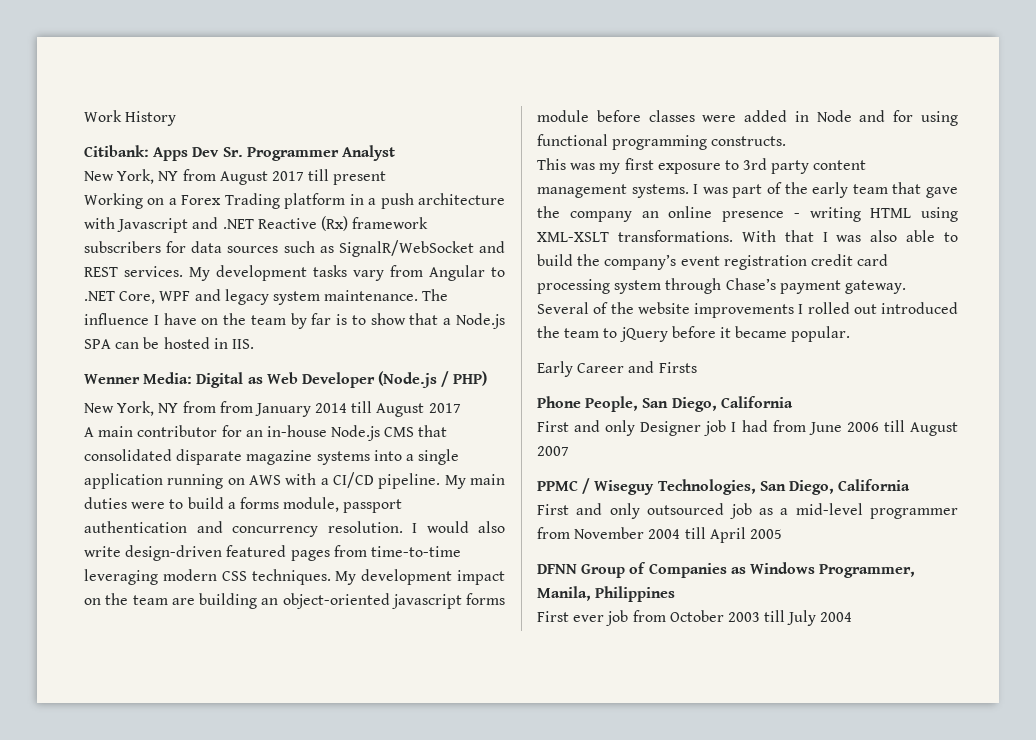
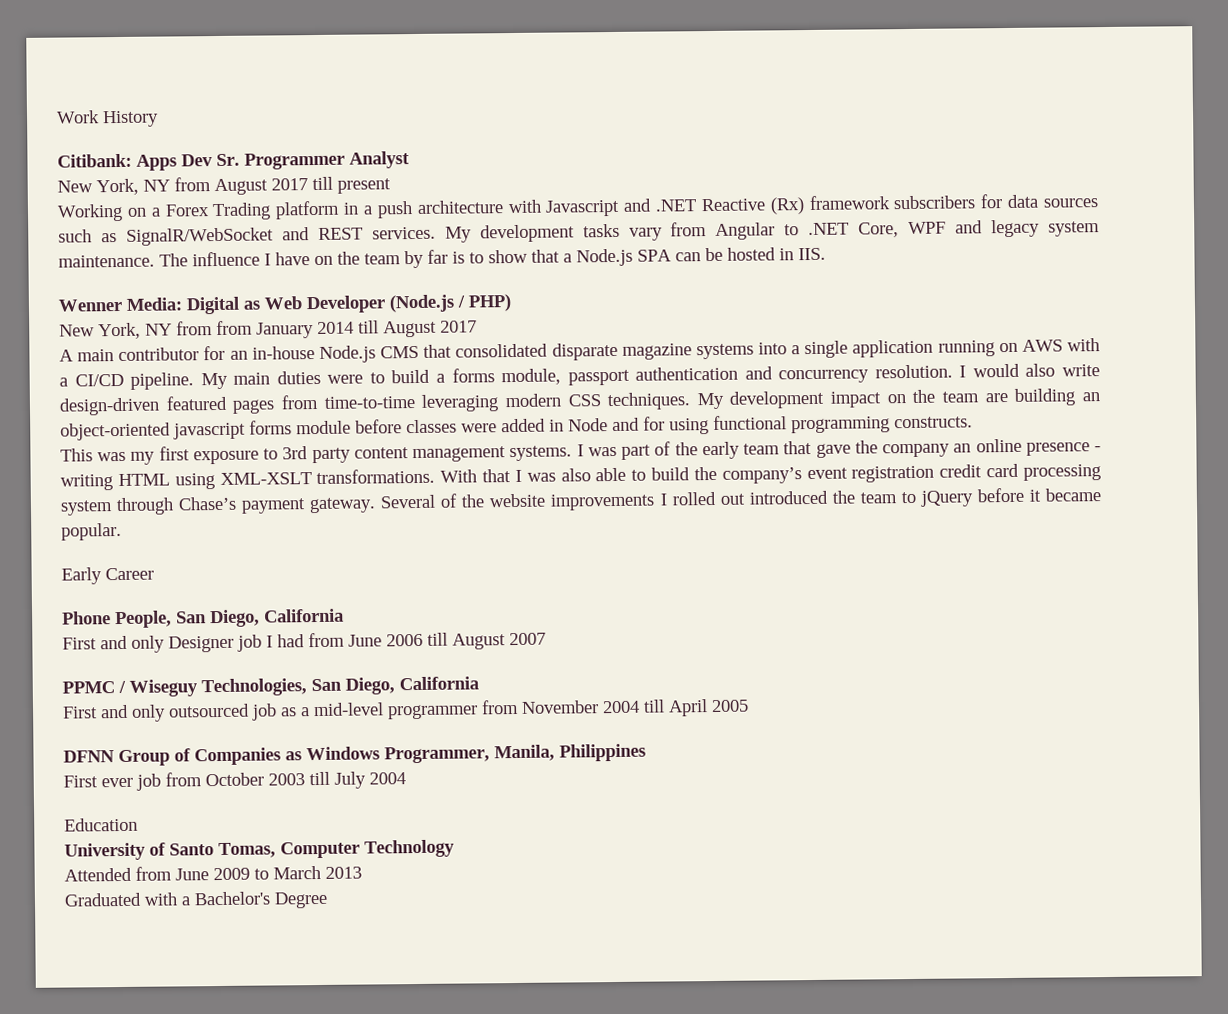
- Early Career and Firsts
+ Early Career
+ Education
+ University of Santo Tomas, Computer Technology
+ Attended from June 2009 to March 2013
+ Graduated with a Bachelor's Degree

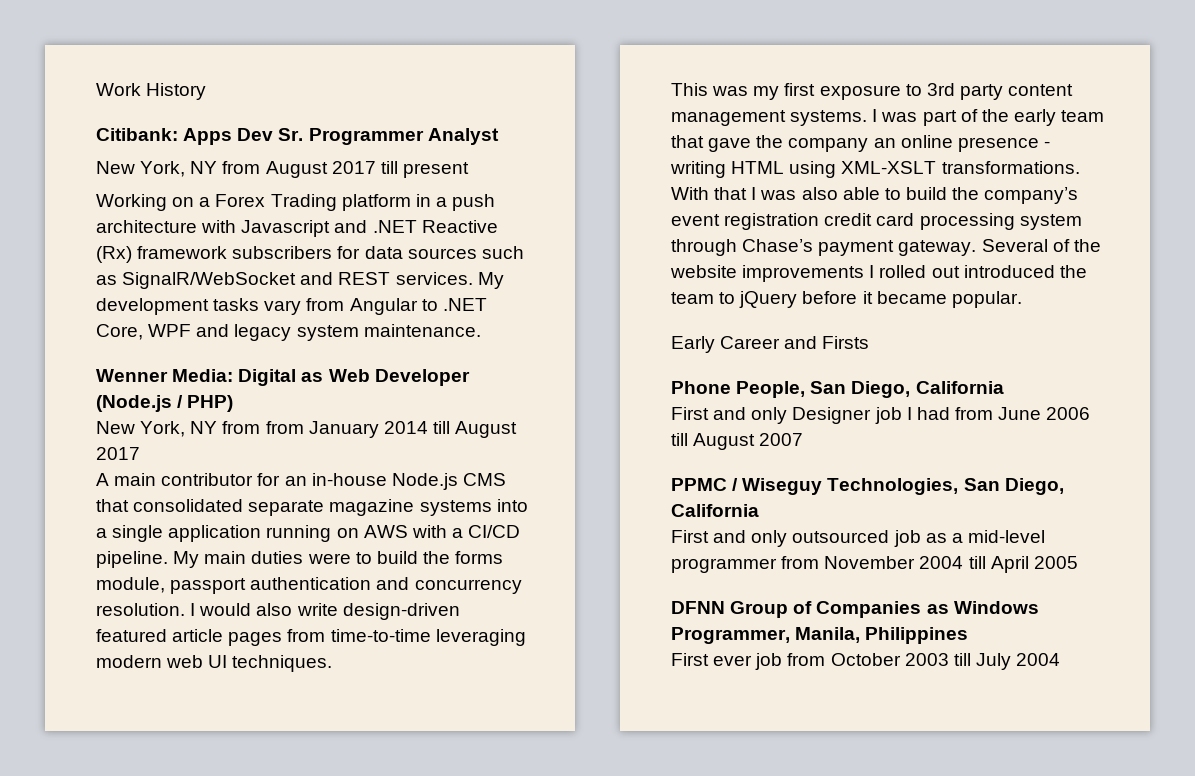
- The influence I have on the team by far is to show that a Node.js SPA can be hosted in IIS.
- A main contributor for an in-house Node.js CMS that consolidated disparate magazine systems into a single application running on AWS with a CI/CD pipeline.
+ A main contributor for an in-house Node.js CMS that consolidated separate magazine systems into a single application running on AWS with a CI/CD pipeline.
- My main duties were to build a forms module, passport authentication and concurrency resolution.
+ My main duties were to build the forms module, passport authentication and concurrency resolution.
- I would also write design-driven featured pages from time-to-time leveraging modern CSS techniques. My development impact on the team are building an object-oriented javascript forms module before classes were added in Node and for using functional programming constructs.
+ I would also write design-driven featured article pages from time-to-time leveraging modern web UI techniques.
- Early Career
+ Early Career and Firsts
- Education
- University of Santo Tomas, Computer Technology
- Attended from June 2009 to March 2013
- Graduated with a Bachelor's Degree

